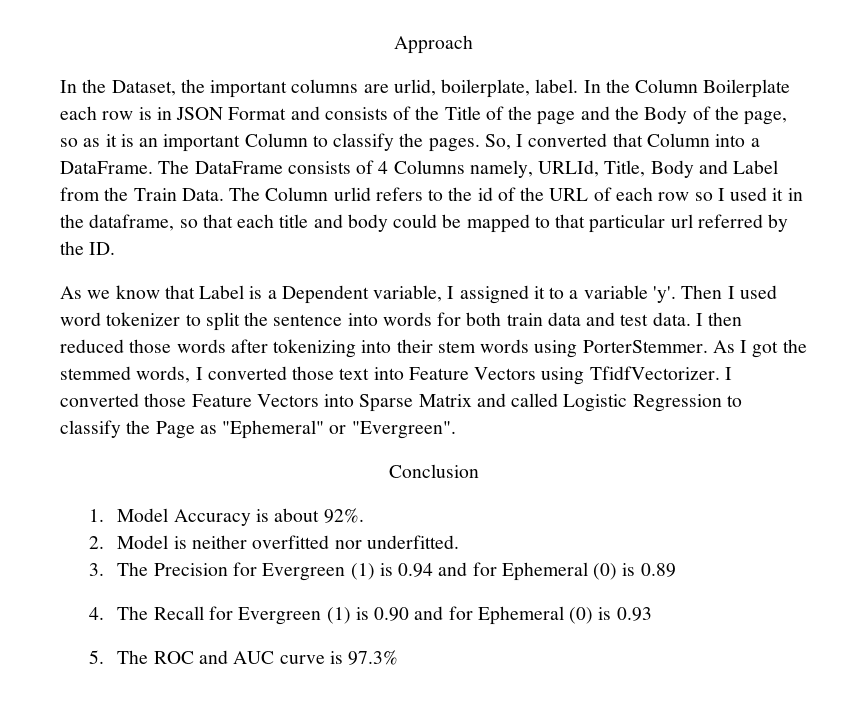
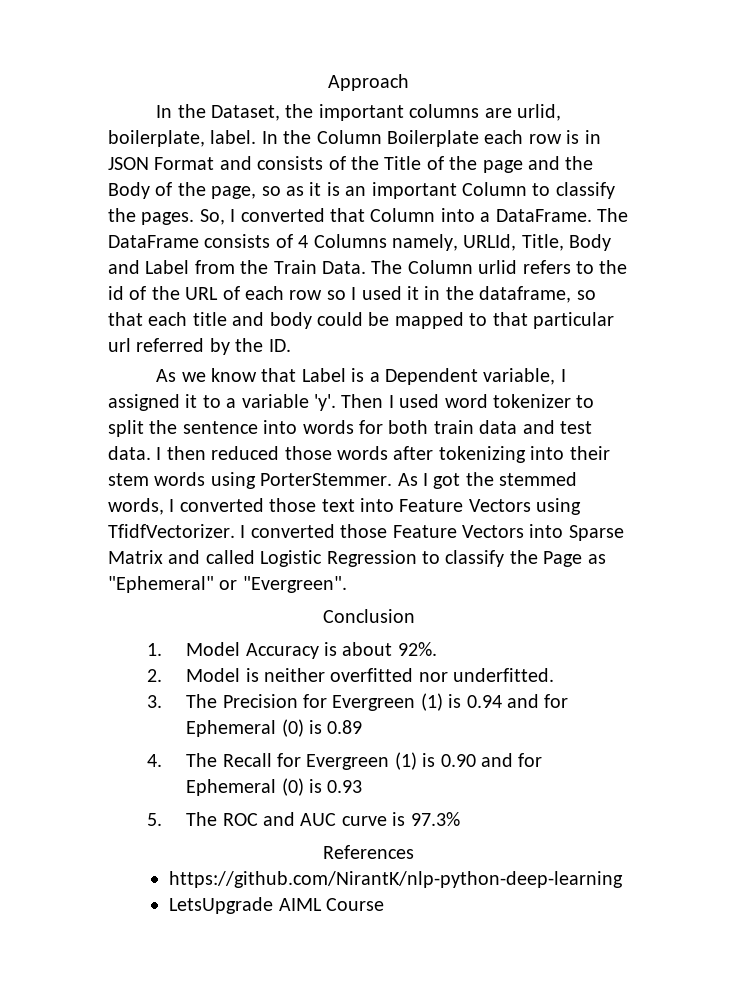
+ References
+ https://github.com/NirantK/nlp-python-deep-learning
+ LetsUpgrade AIML Course

